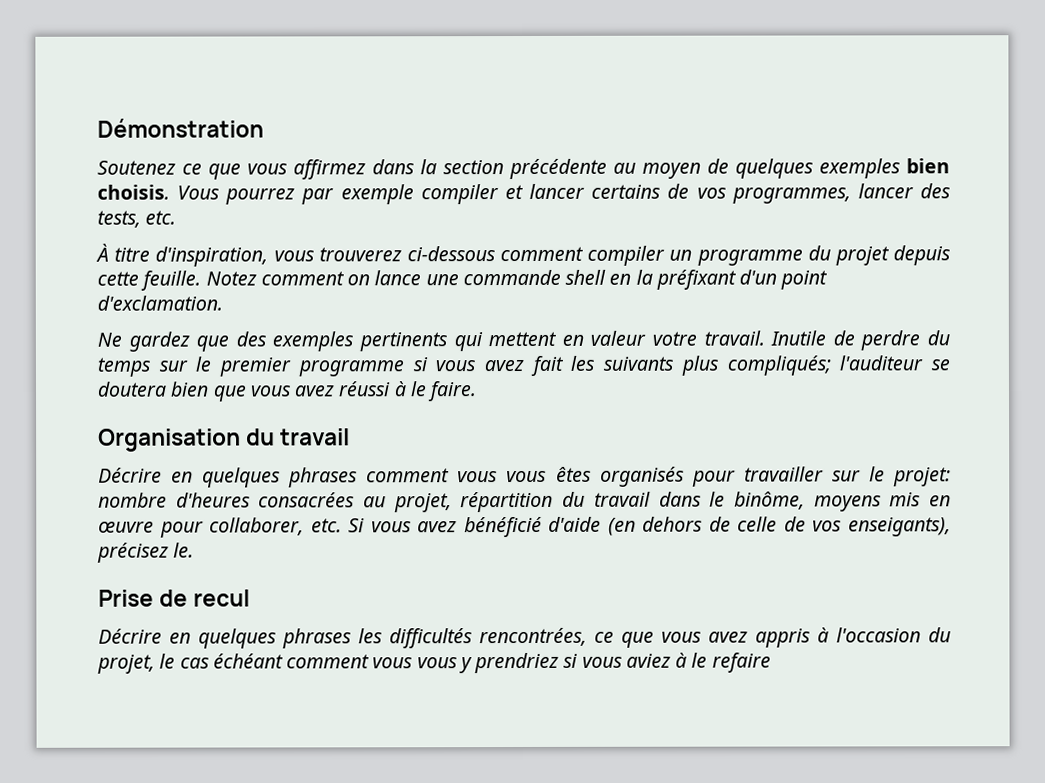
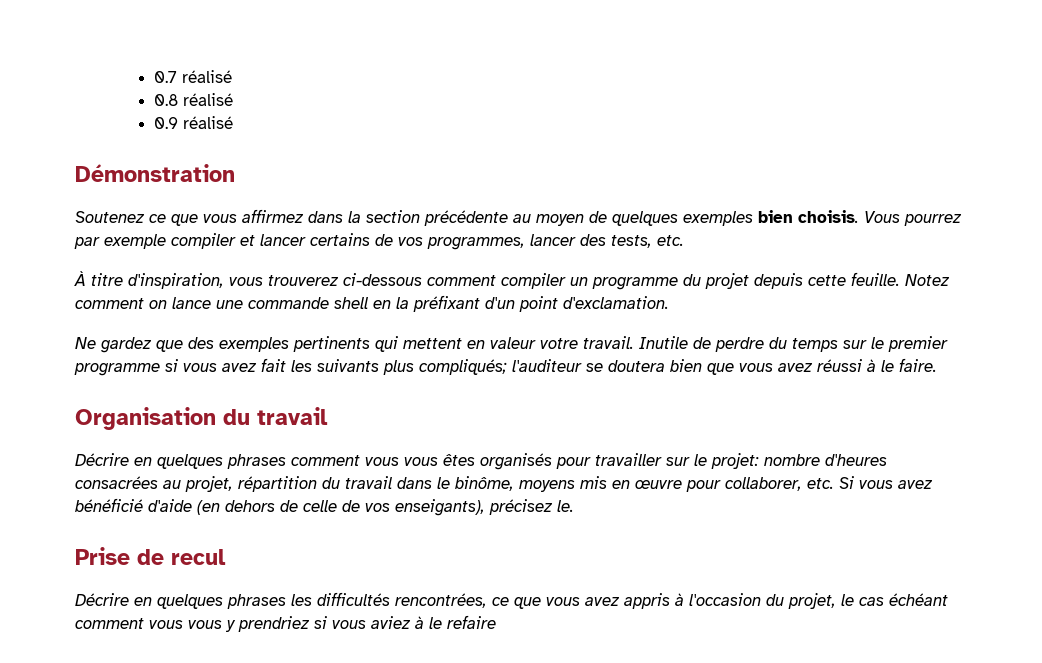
+ 0.7 réalisé
+ 0.8 réalisé
+ 0.9 réalisé

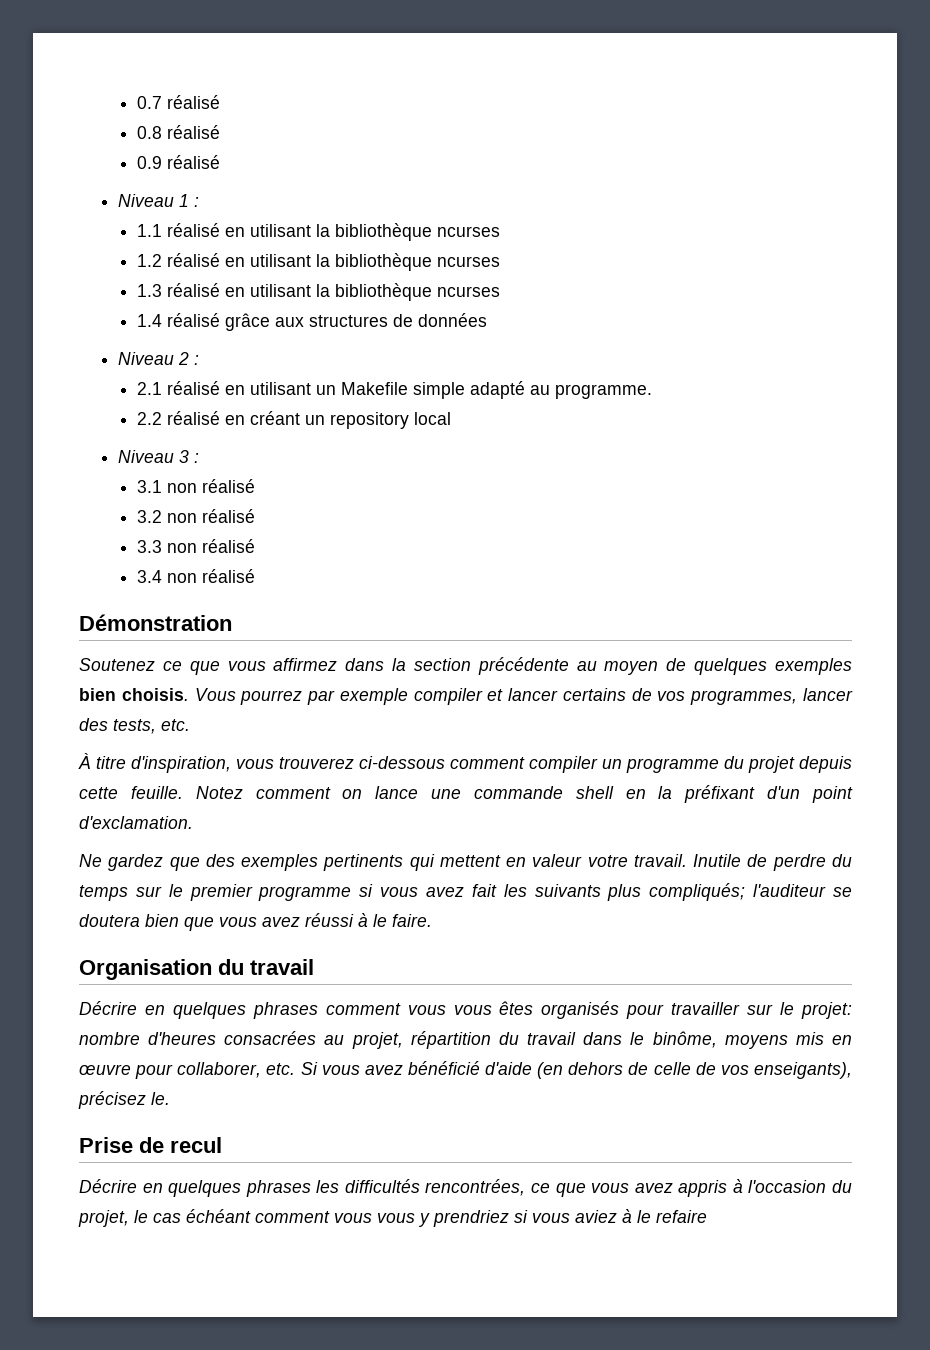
+ Niveau 1 :
+ 1.1 réalisé en utilisant la bibliothèque ncurses
+ 1.2 réalisé en utilisant la bibliothèque ncurses
+ 1.3 réalisé en utilisant la bibliothèque ncurses
+ 1.4 réalisé grâce aux structures de données
+ Niveau 2 :
+ 2.1 réalisé en utilisant un Makefile simple adapté au programme.
+ 2.2 réalisé en créant un repository local
+ Niveau 3 :
+ 3.1 non réalisé
+ 3.2 non réalisé
+ 3.3 non réalisé
+ 3.4 non réalisé

